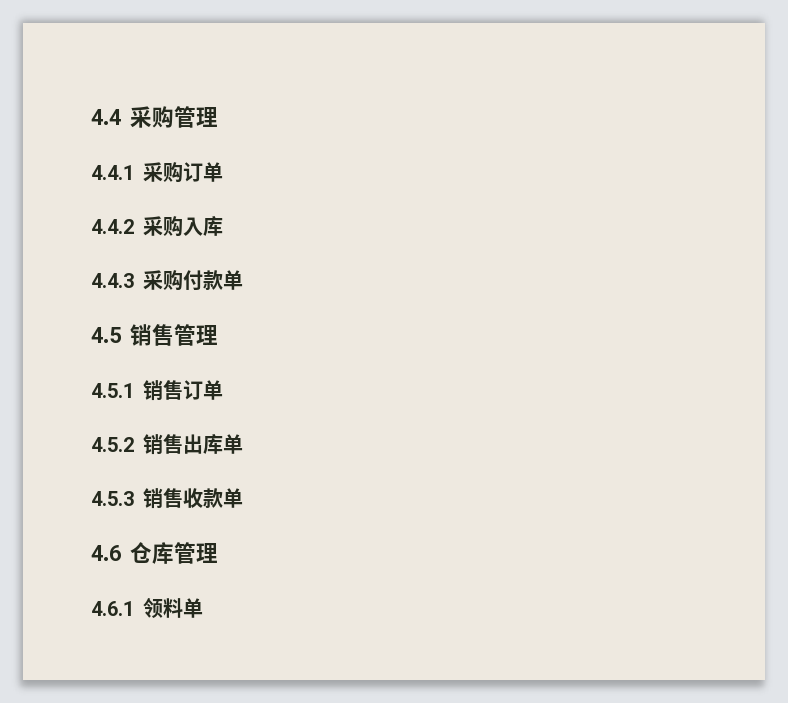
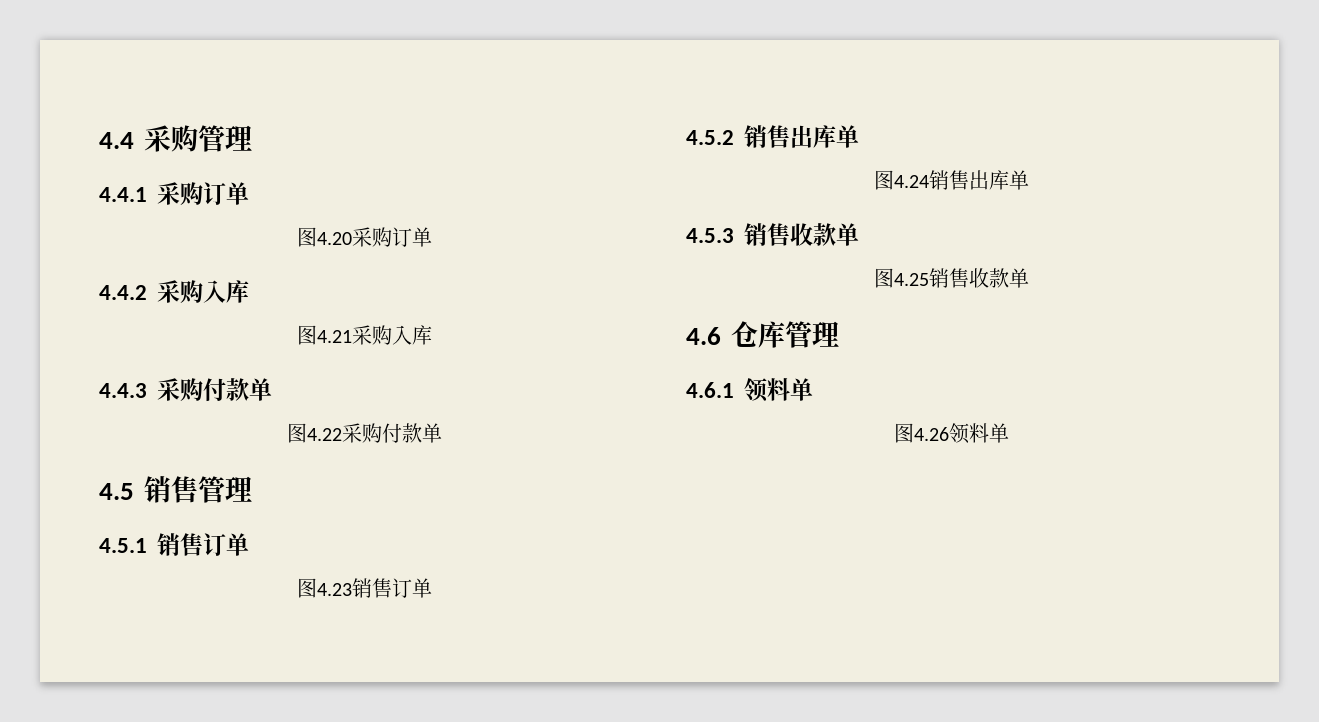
+ 图4.20采购订单
+ 图4.21采购入库
+ 图4.22采购付款单
+ 图4.23销售订单
+ 图4.24销售出库单
+ 图4.25销售收款单
+ 图4.26领料单

